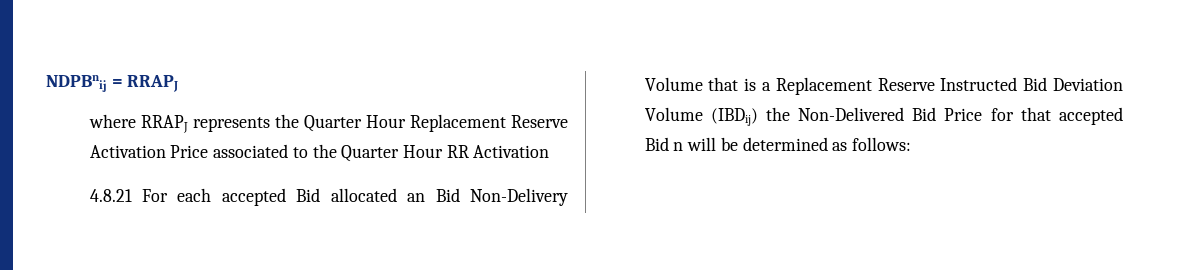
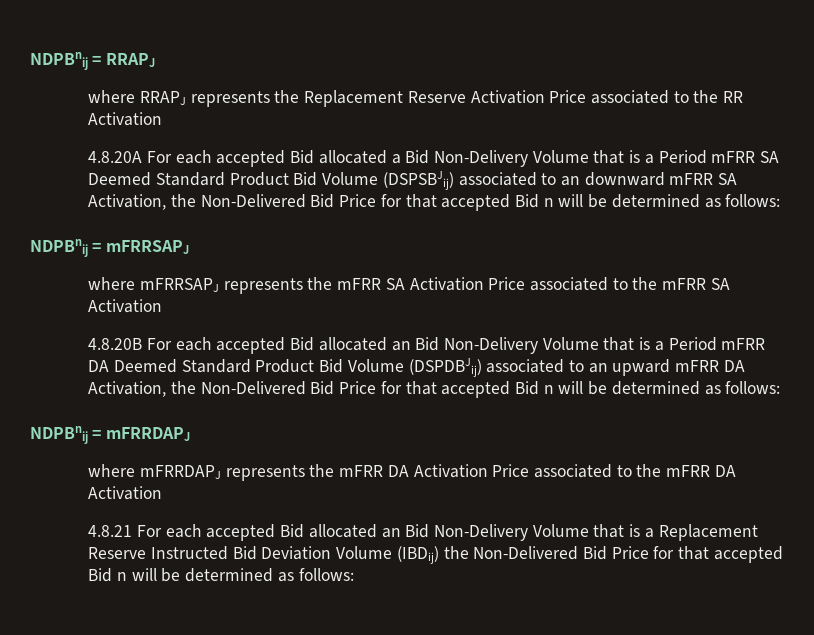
- where RRAPJ represents the Quarter Hour Replacement Reserve Activation Price associated to the Quarter Hour RR Activation
+ where RRAPJ represents the Replacement Reserve Activation Price associated to the RR Activation
+ 4.8.20A For each accepted Bid allocated a Bid Non-Delivery Volume that is a Period mFRR SA Deemed Standard Product Bid Volume (DSPSBJij) associated to an downward mFRR SA Activation, the Non-Delivered Bid Price for that accepted Bid n will be determined as follows:
+ NDPBnij = mFRRSAPJ
+ where mFRRSAPJ represents the mFRR SA Activation Price associated to the mFRR SA Activation
+ 4.8.20B For each accepted Bid allocated an Bid Non-Delivery Volume that is a Period mFRR DA Deemed Standard Product Bid Volume (DSPDBJij) associated to an upward mFRR DA Activation, the Non-Delivered Bid Price for that accepted Bid n will be determined as follows:
+ NDPBnij = mFRRDAPJ
+ where mFRRDAPJ represents the mFRR DA Activation Price associated to the mFRR DA Activation

